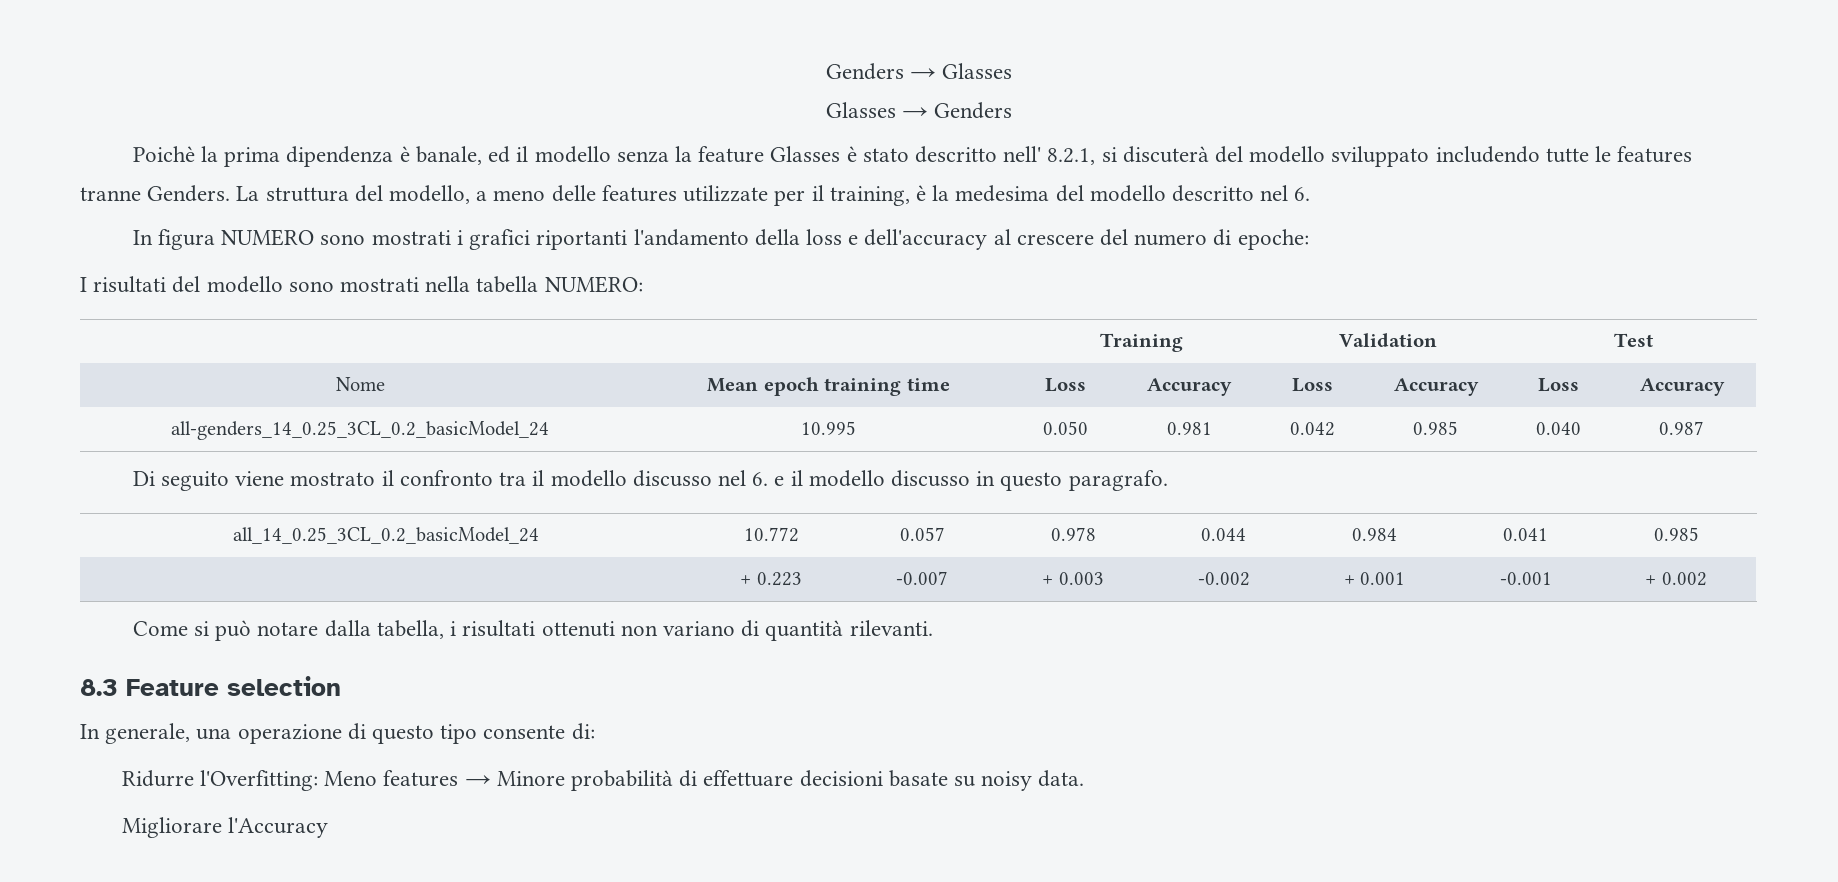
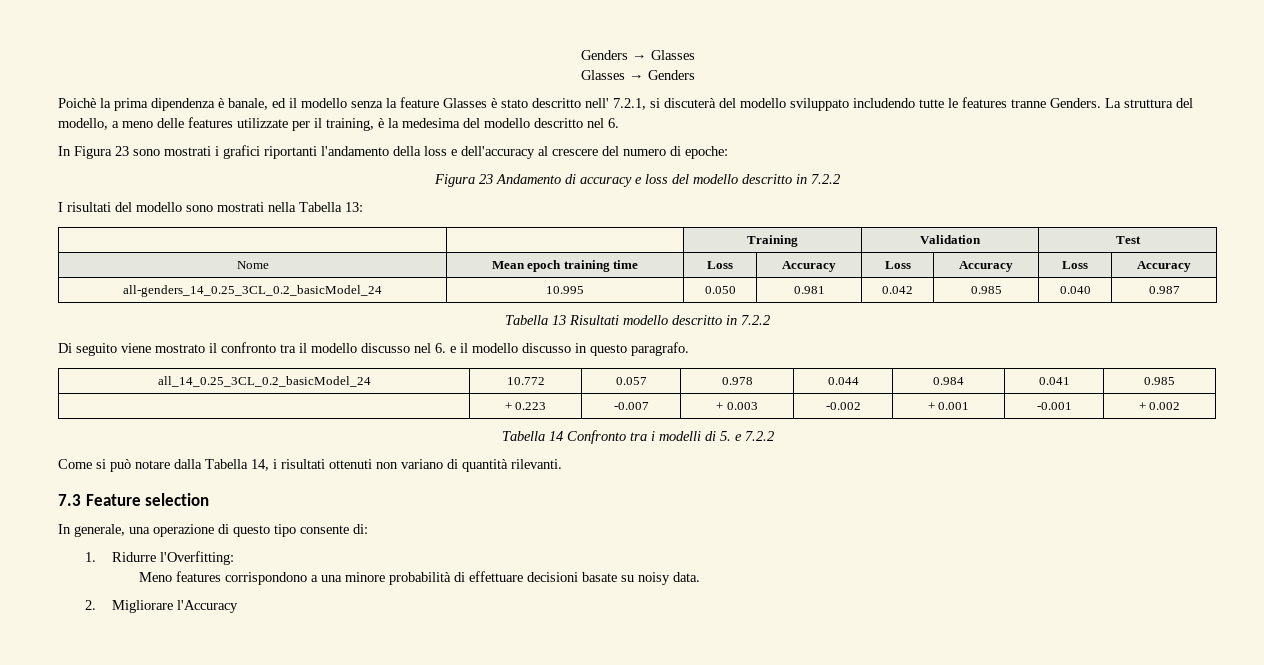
- Poichè la prima dipendenza è banale, ed il modello senza la feature Glasses è stato descritto nell' 8.2.1, si discuterà del modello sviluppato includendo tutte le features tranne Genders.
+ Poichè la prima dipendenza è banale, ed il modello senza la feature Glasses è stato descritto nell' 7.2.1, si discuterà del modello sviluppato includendo tutte le features tranne Genders.
- In figura NUMERO sono mostrati i grafici riportanti l'andamento della loss e dell'accuracy al crescere del numero di epoche:
+ In Figura 23 sono mostrati i grafici riportanti l'andamento della loss e dell'accuracy al crescere del numero di epoche:
+ Figura 23 Andamento di accuracy e loss del modello descritto in 7.2.2
- I risultati del modello sono mostrati nella tabella NUMERO:
+ I risultati del modello sono mostrati nella Tabella 13:
+ Tabella 13 Risultati modello descritto in 7.2.2
+ Tabella 14 Confronto tra i modelli di 5. e 7.2.2
- Come si può notare dalla tabella, i risultati ottenuti non variano di quantità rilevanti.
+ Come si può notare dalla Tabella 14, i risultati ottenuti non variano di quantità rilevanti.
- 8.3 Feature selection
+ 7.3 Feature selection
- Ridurre l'Overfitting: Meno features → Minore probabilità di effettuare decisioni basate su noisy data.
+ 1. Ridurre l'Overfitting:
+ Meno features corrispondono a una minore probabilità di effettuare decisioni basate su noisy data.
- Migliorare l'Accuracy
+ 2. Migliorare l'Accuracy

